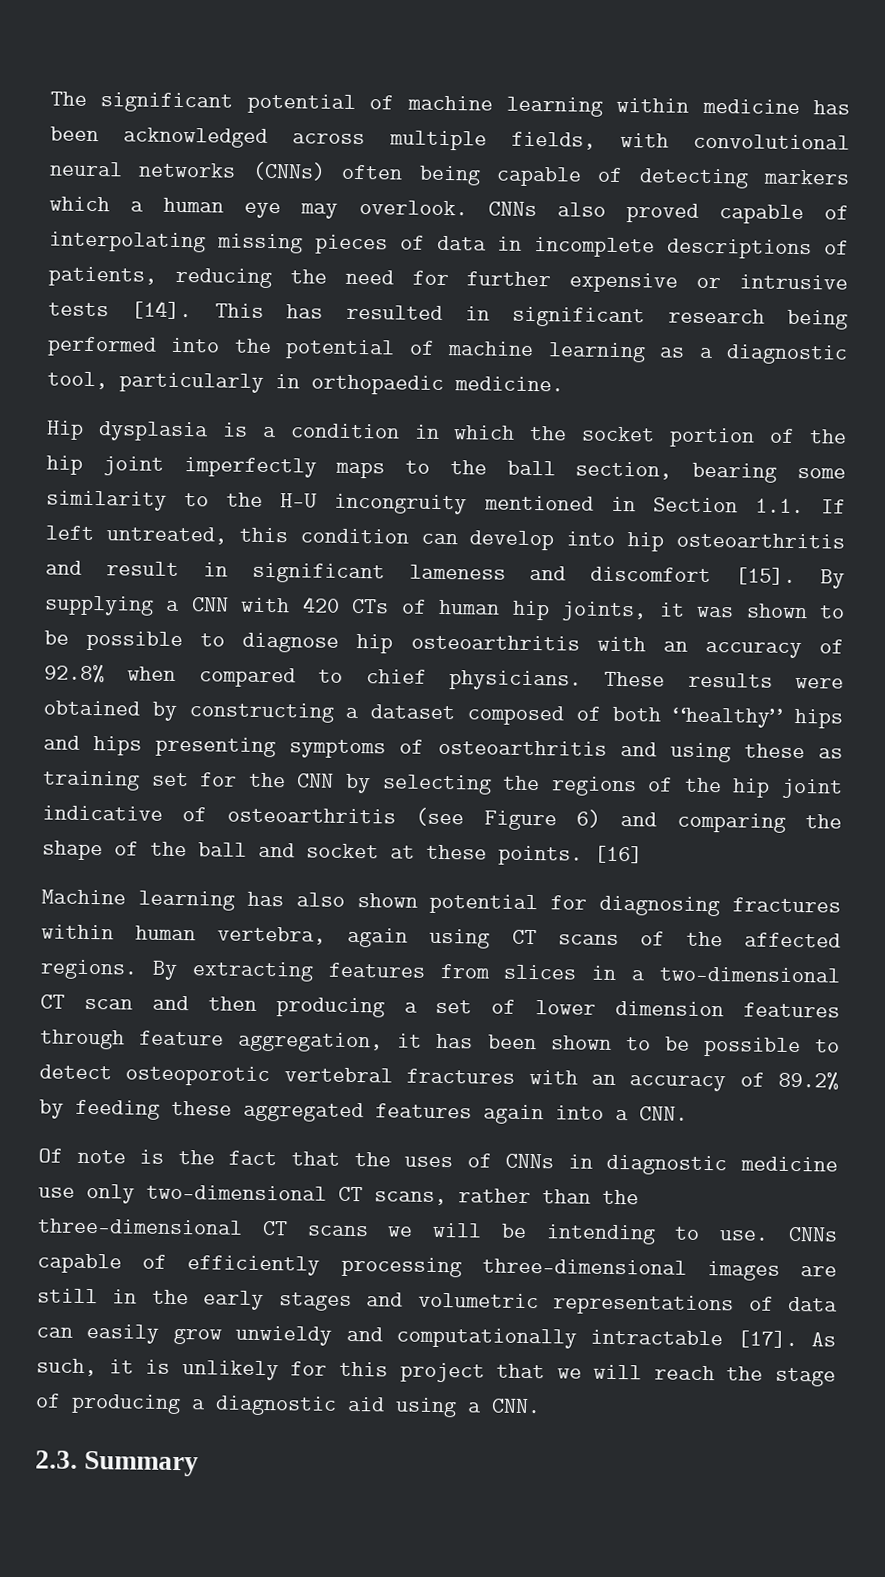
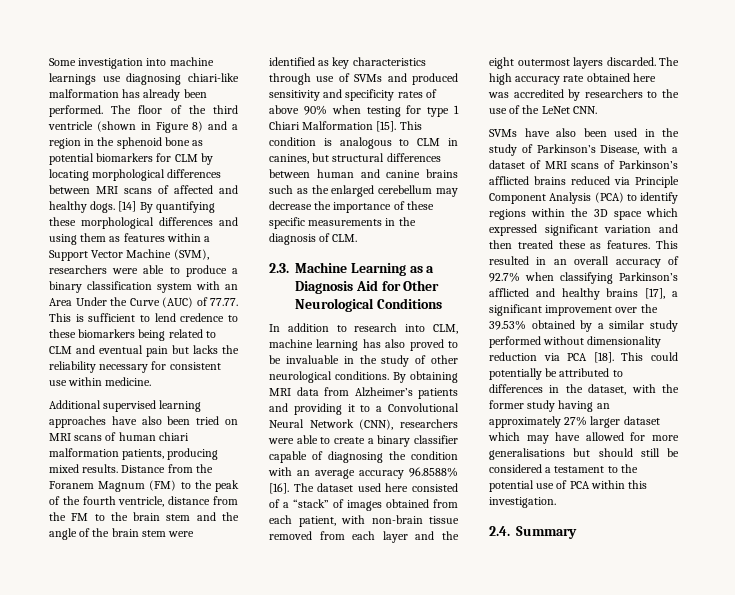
- The significant potential of machine learning within medicine has been acknowledged across multiple fields, with convolutional neural networks (CNNs) often being capable of detecting markers which a human eye may overlook. CNNs also proved capable of interpolating missing pieces of data in incomplete descriptions of patients, reducing the need for further expensive or intrusive tests [14]. This has resulted in significant research being performed into the potential of machine learning as a diagnostic tool, particularly in orthopaedic medicine.
- Hip dysplasia is a condition in which the socket portion of the hip joint imperfectly maps to the ball section, bearing some similarity to the H-U incongruity mentioned in Section 1.1. If left untreated, this condition can develop into hip osteoarthritis and result in significant lameness and discomfort [15]. By supplying a CNN with 420 CTs of human hip joints, it was shown to be possible to diagnose hip osteoarthritis with an accuracy of 92.8% when compared to chief physicians. These results were obtained by constructing a dataset composed of both “healthy” hips and hips presenting symptoms of osteoarthritis and using these as training set for the CNN by selecting the regions of the hip joint indicative of osteoarthritis (see Figure 6) and comparing the shape of the ball and socket at these points. [16]
- Machine learning has also shown potential for diagnosing fractures within human vertebra, again using CT scans of the affected regions. By extracting features from slices in a two-dimensional CT scan and then producing a set of lower dimension features through feature aggregation, it has been shown to be possible to detect osteoporotic vertebral fractures with an accuracy of 89.2% by feeding these aggregated features again into a CNN.
- Of note is the fact that the uses of CNNs in diagnostic medicine use only two-dimensional CT scans, rather than the three-dimensional CT scans we will be intending to use. CNNs capable of efficiently processing three-dimensional images are still in the early stages and volumetric representations of data can easily grow unwieldy and computationally intractable [17]. As such, it is unlikely for this project that we will reach the stage of producing a diagnostic aid using a CNN.
- 2.3. Summary
+ Some investigation into machine learnings use diagnosing chiari-like malformation has already been performed. The floor of the third ventricle (shown in Figure 8) and a region in the sphenoid bone as potential biomarkers for CLM by locating morphological differences between MRI scans of affected and healthy dogs. [14] By quantifying these morphological differences and using them as features within a Support Vector Machine (SVM), researchers were able to produce a binary classification system with an Area Under the Curve (AUC) of 77.77. This is sufficient to lend credence to these biomarkers being related to CLM and eventual pain but lacks the reliability necessary for consistent use within medicine.
+ Additional supervised learning approaches have also been tried on MRI scans of human chiari malformation patients, producing mixed results. Distance from the Foranem Magnum (FM) to the peak of the fourth ventricle, distance from the FM to the brain stem and the angle of the brain stem were identified as key characteristics through use of SVMs and produced sensitivity and specificity rates of above 90% when testing for type 1 Chiari Malformation [15]. This condition is analogous to CLM in canines, but structural differences between human and canine brains such as the enlarged cerebellum may decrease the importance of these specific measurements in the diagnosis of CLM.
+ 2.3. Machine Learning as a Diagnosis Aid for Other Neurological Conditions
+ In addition to research into CLM, machine learning has also proved to be invaluable in the study of other neurological conditions. By obtaining MRI data from Alzheimer’s patients and providing it to a Convolutional Neural Network (CNN), researchers were able to create a binary classifier capable of diagnosing the condition with an average accuracy 96.8588% [16]. The dataset used here consisted of a “stack” of images obtained from each patient, with non-brain tissue removed from each layer and the eight outermost layers discarded. The high accuracy rate obtained here was accredited by researchers to the use of the LeNet CNN.
+ SVMs have also been used in the study of Parkinson’s Disease, with a dataset of MRI scans of Parkinson’s afflicted brains reduced via Principle Component Analysis (PCA) to identify regions within the 3D space which expressed significant variation and then treated these as features. This resulted in an overall accuracy of 92.7% when classifying Parkinson’s afflicted and healthy brains [17], a significant improvement over the 39.53% obtained by a similar study performed without dimensionality reduction via PCA [18]. This could potentially be attributed to differences in the dataset, with the former study having an approximately 27% larger dataset which may have allowed for more generalisations but should still be considered a testament to the potential use of PCA within this investigation.
+ 2.4. Summary

